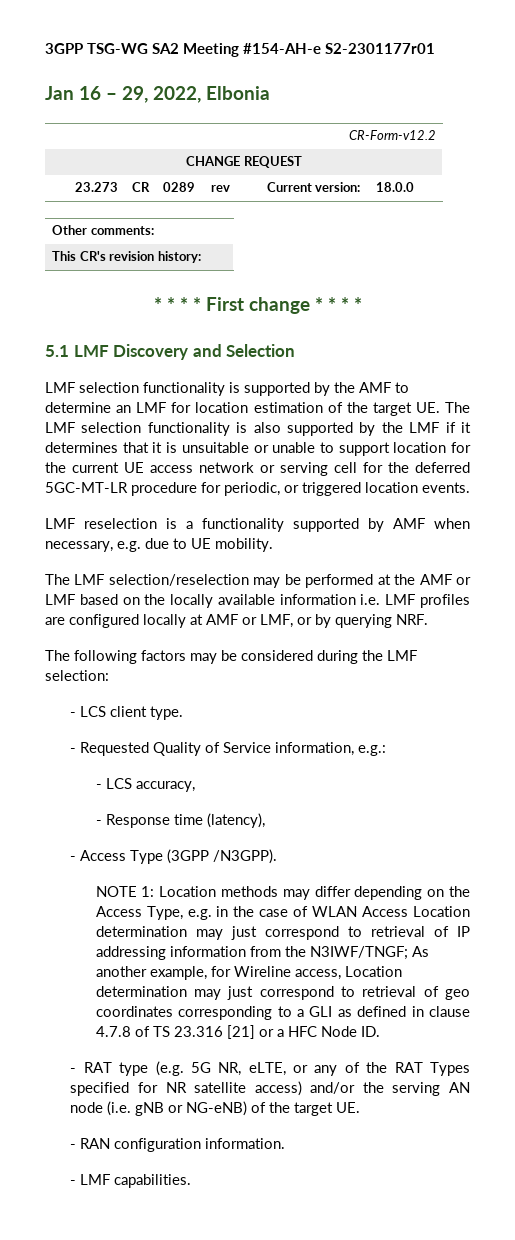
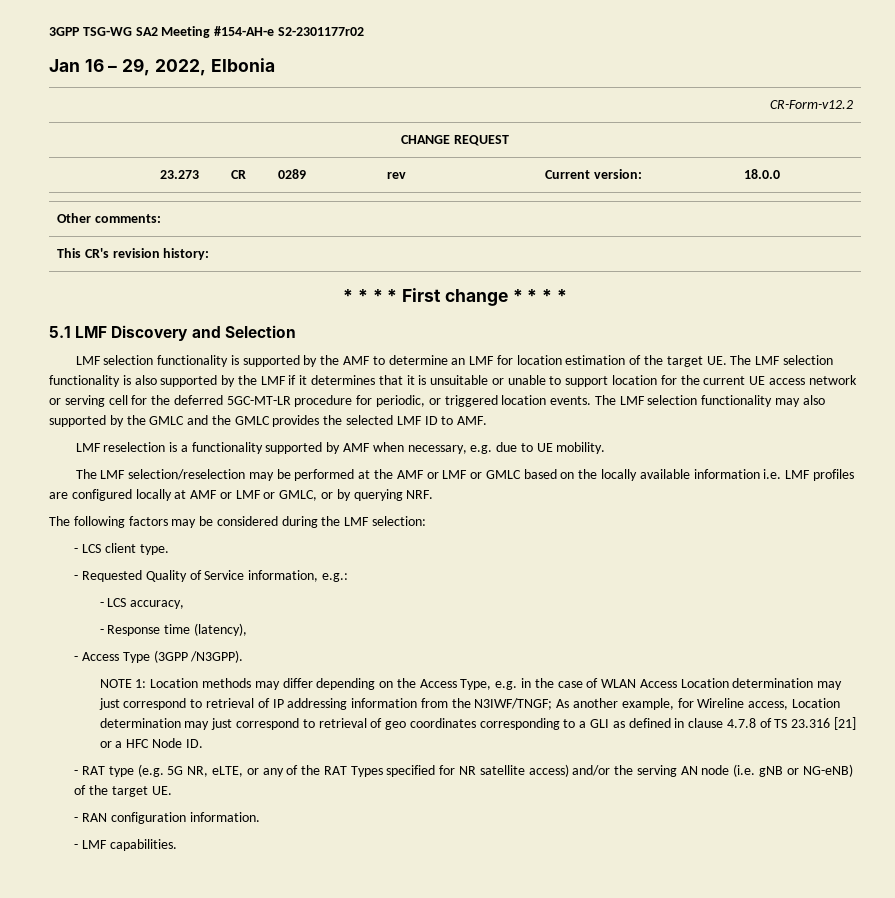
- 3GPP TSG-WG SA2 Meeting #154-AH-e S2-2301177r01
+ 3GPP TSG-WG SA2 Meeting #154-AH-e S2-2301177r02
+ The LMF selection functionality may also supported by the GMLC and the GMLC provides the selected LMF ID to AMF.
- The LMF selection/reselection may be performed at the AMF or LMF based on the locally available information i.e. LMF profiles are configured locally at AMF or LMF, or by querying NRF.
+ The LMF selection/reselection may be performed at the AMF or LMF or GMLC based on the locally available information i.e. LMF profiles are configured locally at AMF or LMF or GMLC, or by querying NRF.

